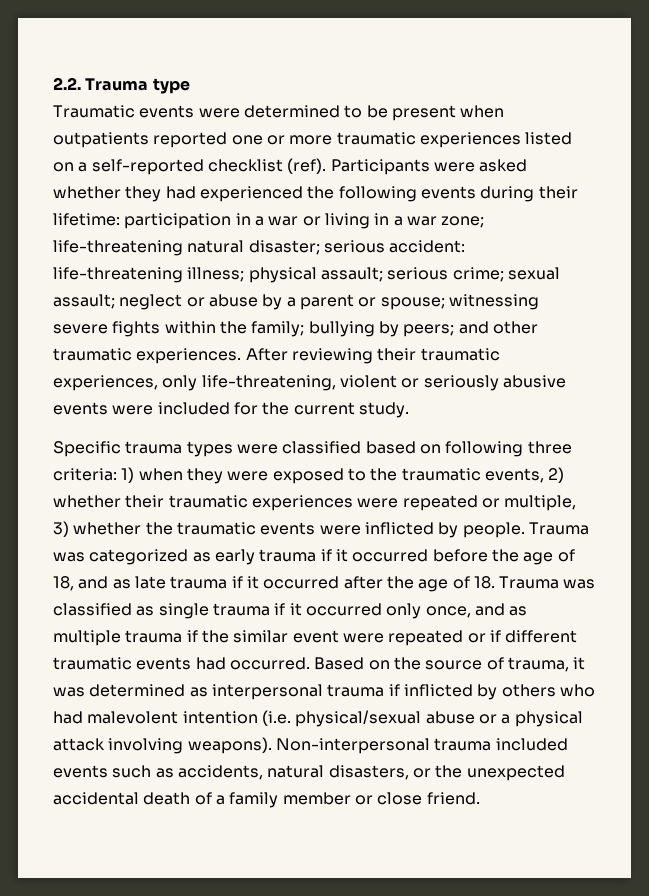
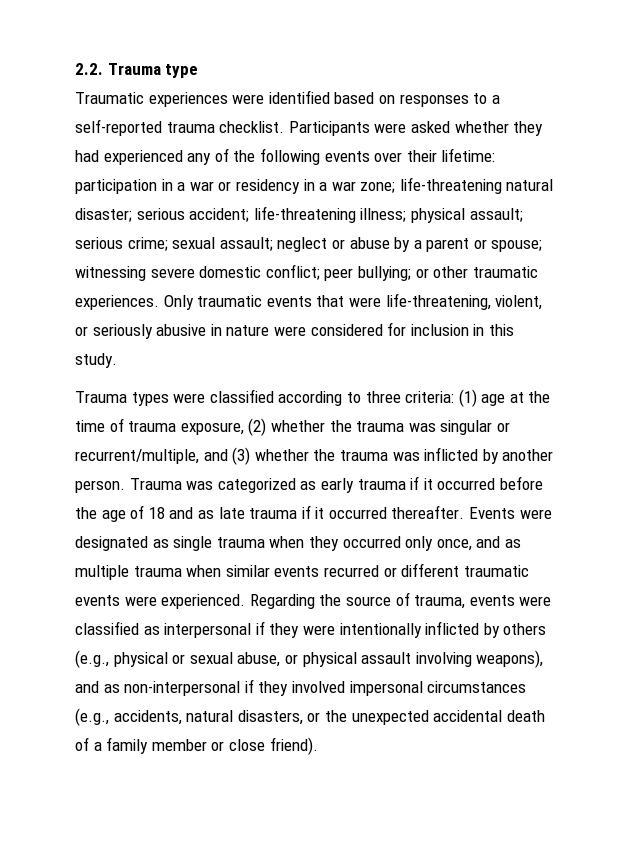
- Traumatic events were determined to be present when outpatients reported one or more traumatic experiences listed on a self-reported checklist (ref).
+ Traumatic experiences were identified based on responses to a self-reported trauma checklist.
- Participants were asked whether they had experienced the following events during their lifetime: participation in a war or living in a war zone; life-threatening natural disaster; serious accident: life-threatening illness; physical assault; serious crime; sexual assault; neglect or abuse by a parent or spouse; witnessing severe fights within the family; bullying by peers; and other traumatic experiences. After reviewing their traumatic experiences, only life-threatening, violent or seriously abusive events were included for the current study.
+ Participants were asked whether they had experienced any of the following events over their lifetime: participation in a war or residency in a war zone; life-threatening natural disaster; serious accident; life-threatening illness; physical assault; serious crime; sexual assault; neglect or abuse by a parent or spouse; witnessing severe domestic conflict; peer bullying; or other traumatic experiences. Only traumatic events that were life-threatening, violent, or seriously abusive in nature were considered for inclusion in this study.
- Specific trauma types were classified based on following three criteria: 1) when they were exposed to the traumatic events, 2) whether their traumatic experiences were repeated or multiple, 3) whether the traumatic events were inflicted by people.
+ Trauma types were classified according to three criteria: (1) age at the time of trauma exposure, (2) whether the trauma was singular or recurrent/multiple, and (3) whether the trauma was inflicted by another person.
- Trauma was categorized as early trauma if it occurred before the age of 18, and as late trauma if it occurred after the age of 18. Trauma was classified as single trauma if it occurred only once, and as multiple trauma if the similar event were repeated or if different traumatic events had occurred. Based on the source of trauma, it was determined as interpersonal trauma if inflicted by others who had malevolent intention (i.e. physical/sexual abuse or a physical attack involving weapons). Non-interpersonal trauma included events such as accidents, natural disasters, or the unexpected accidental death of a family member or close friend.
+ Trauma was categorized as early trauma if it occurred before the age of 18 and as late trauma if it occurred thereafter. Events were designated as single trauma when they occurred only once, and as multiple trauma when similar events recurred or different traumatic events were experienced. Regarding the source of trauma, events were classified as interpersonal if they were intentionally inflicted by others (e.g., physical or sexual abuse, or physical assault involving weapons), and as non-interpersonal if they involved impersonal circumstances (e.g., accidents, natural disasters, or the unexpected accidental death of a family member or close friend).

